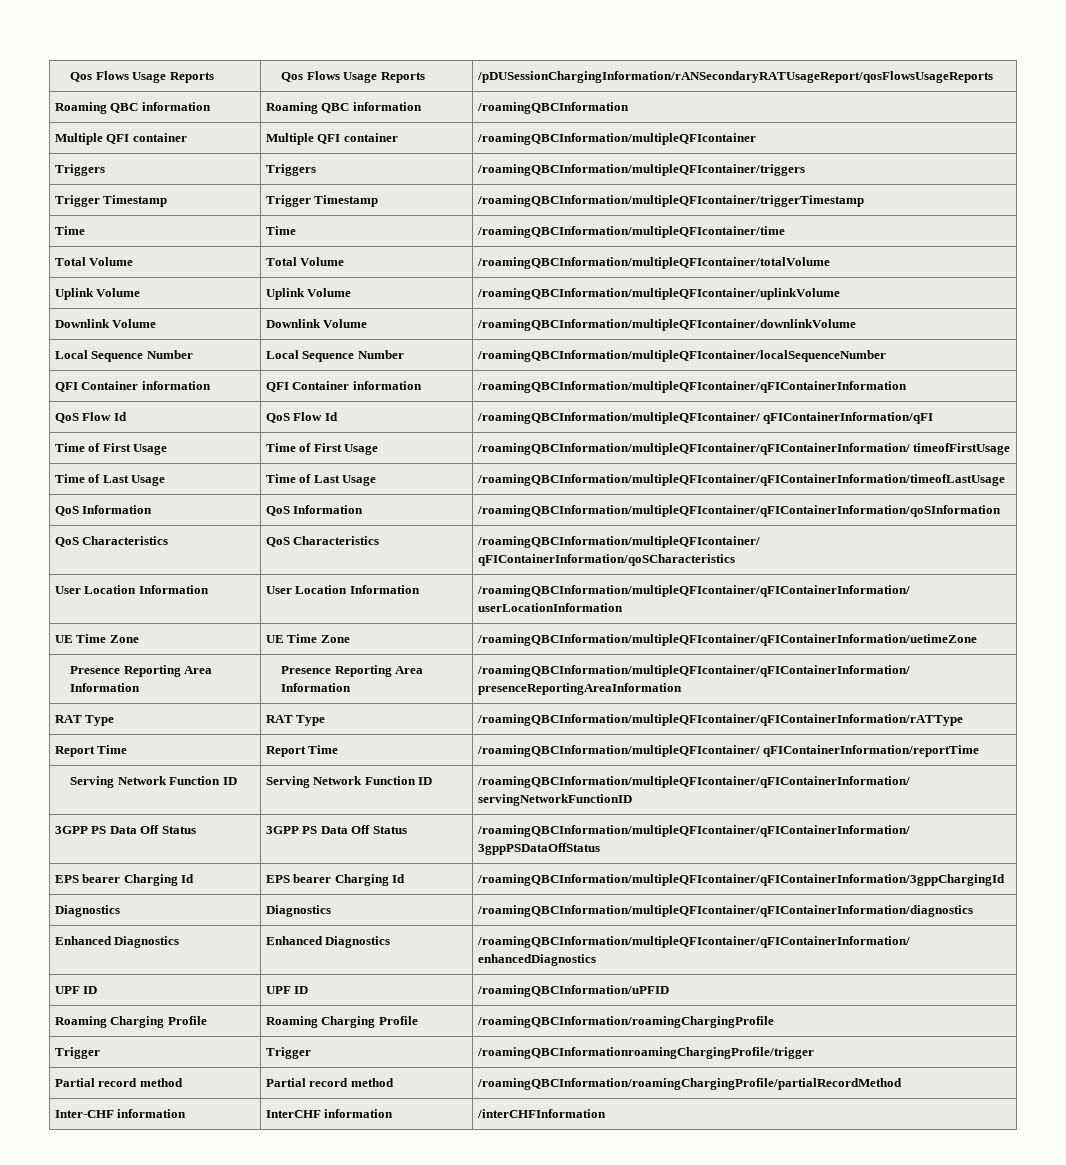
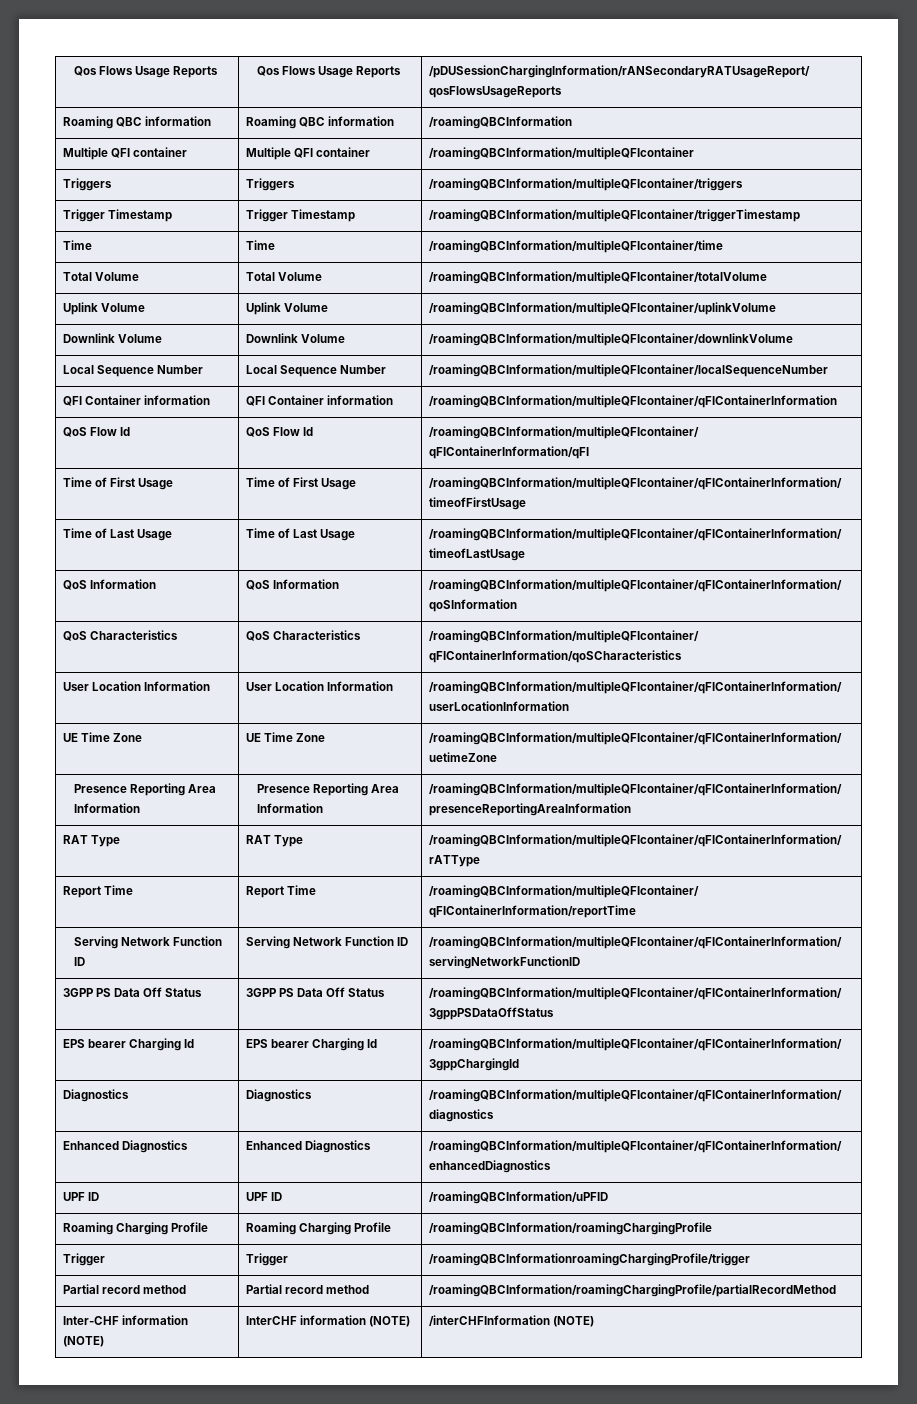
- Inter-CHF information | InterCHF information | /interCHFInformation
+ Inter-CHF information (NOTE) | InterCHF information (NOTE) | /interCHFInformation (NOTE)

